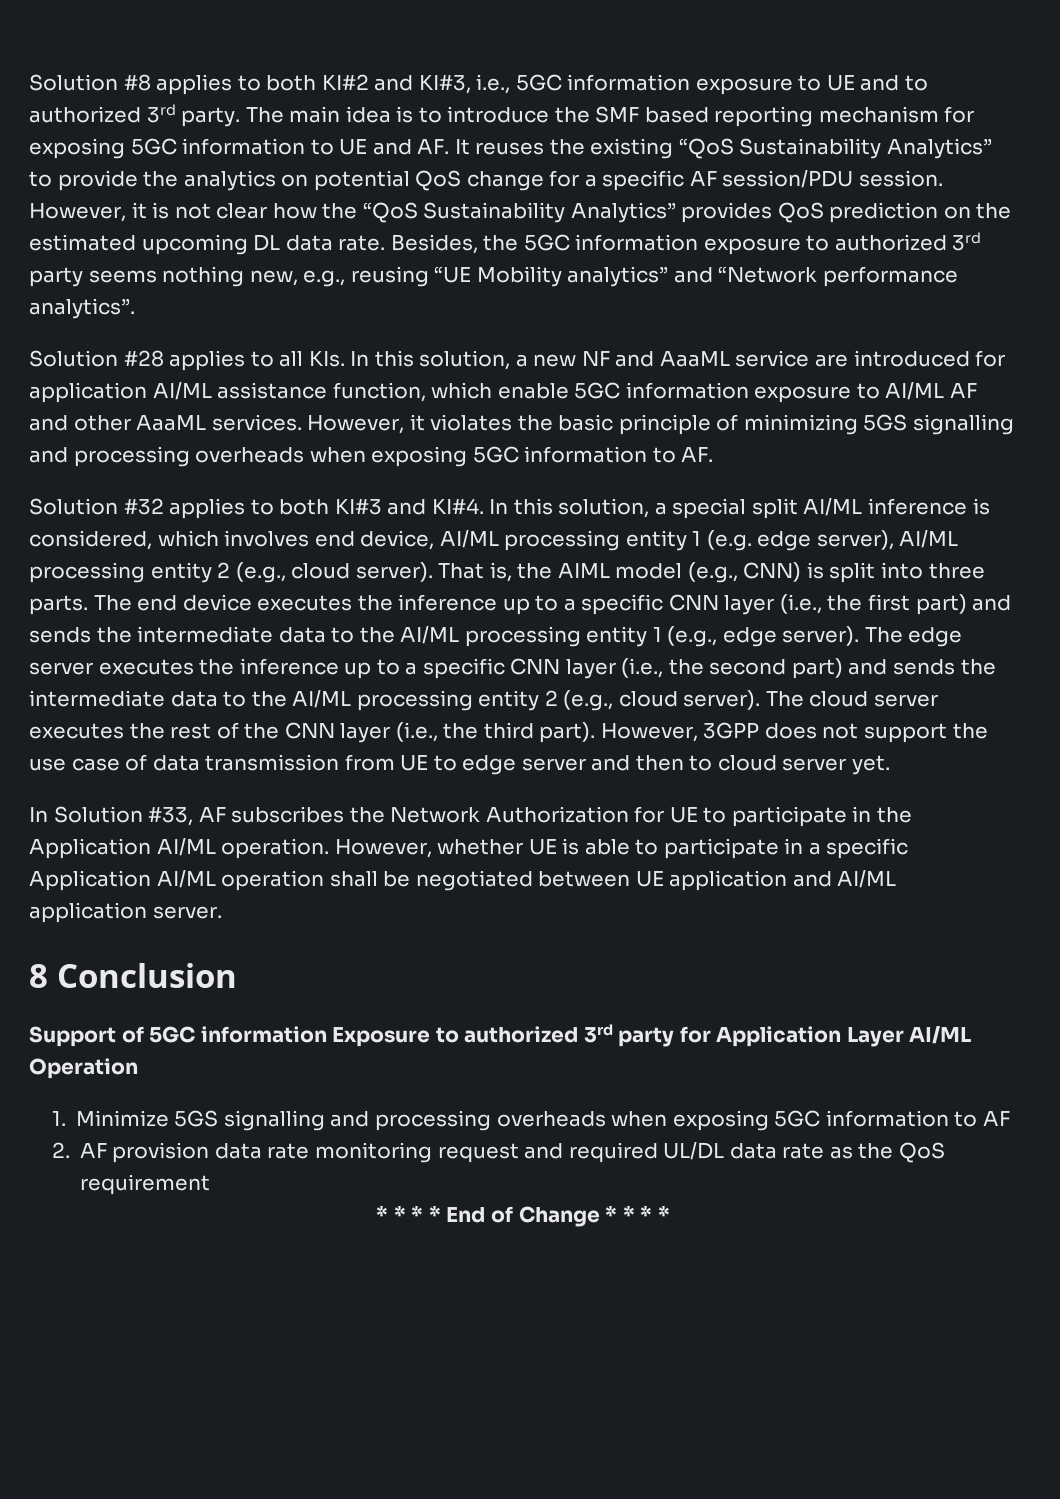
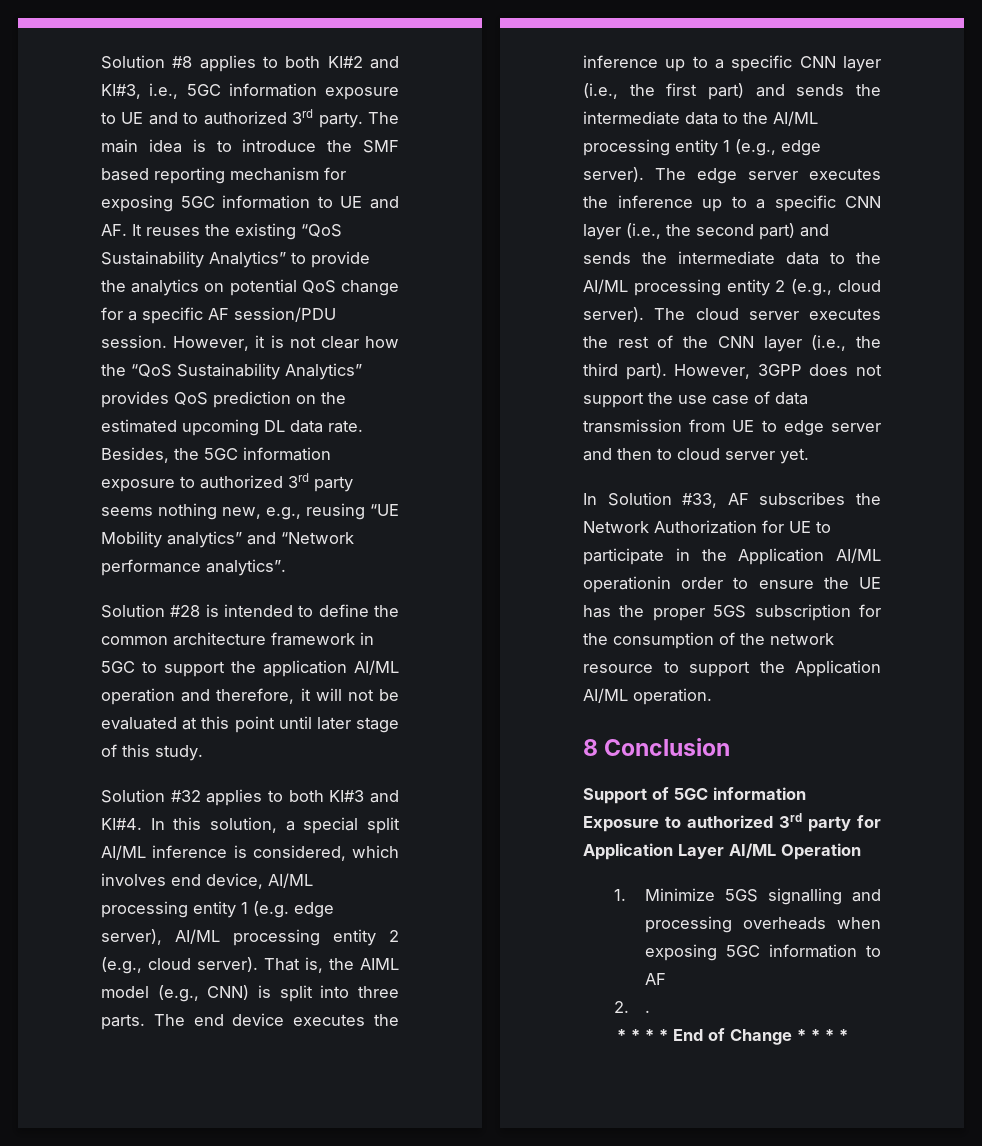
- Solution #28 applies to all KIs. In this solution, a new NF and AaaML service are introduced for application AI/ML assistance function, which enable 5GC information exposure to AI/ML AF and other AaaML services. However, it violates the basic principle of minimizing 5GS signalling and processing overheads when exposing 5GC information to AF.
+ Solution #28 is intended to define the common architecture framework in 5GC to support the application AI/ML operation and therefore, it will not be evaluated at this point until later stage of this study.
- In Solution #33, AF subscribes the Network Authorization for UE to participate in the Application AI/ML operation. However, whether UE is able to participate in a specific Application AI/ML operation shall be negotiated between UE application and AI/ML application server.
+ In Solution #33, AF subscribes the Network Authorization for UE to participate in the Application AI/ML operationin order to ensure the UE has the proper 5GS subscription for the consumption of the network resource to support the Application AI/ML operation.
- 2. AF provision data rate monitoring request and required UL/DL data rate as the QoS requirement
+ 2. .

